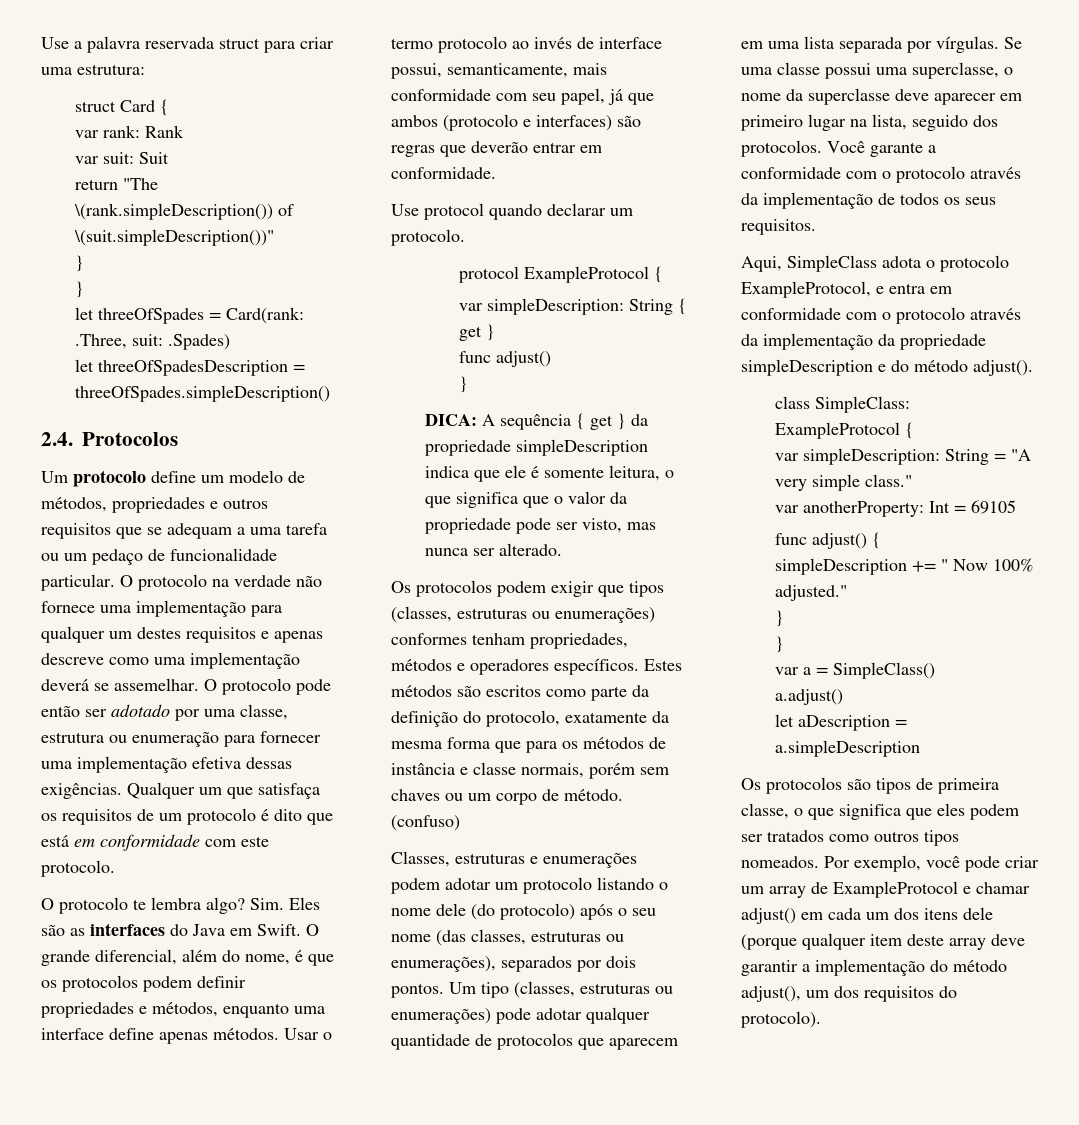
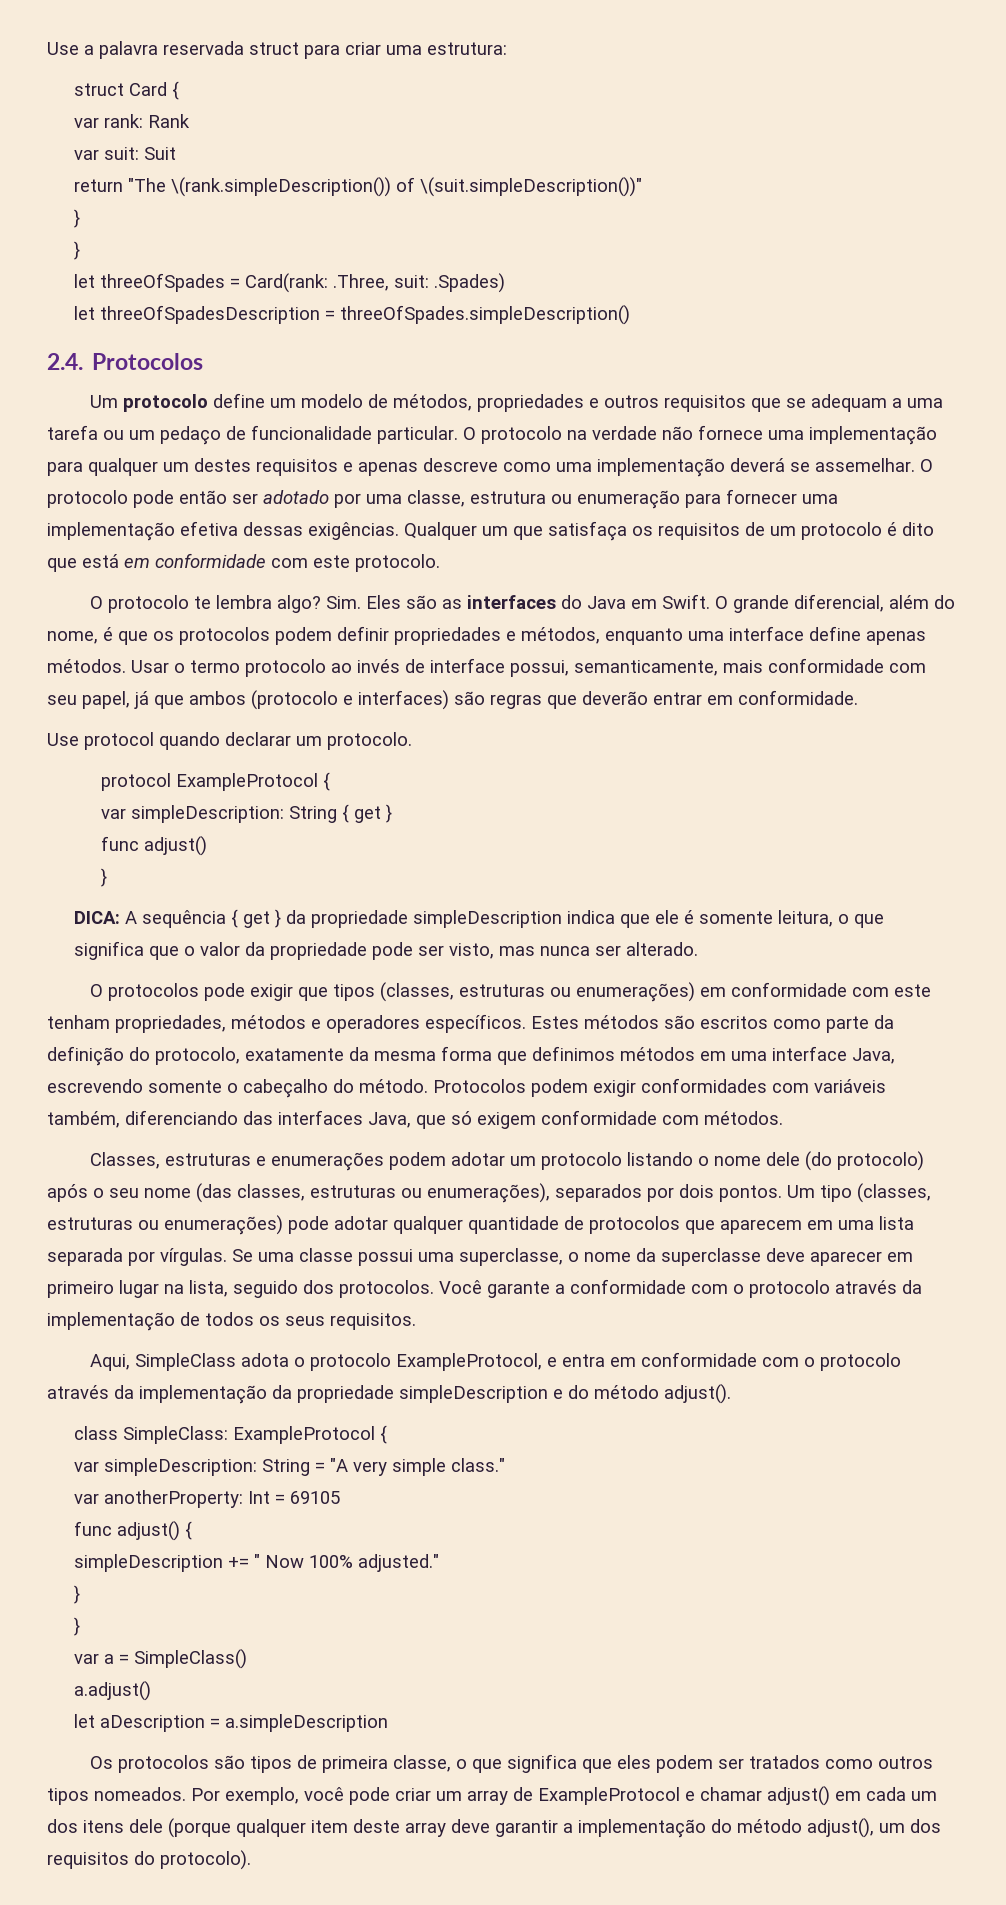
- Os protocolos podem exigir que tipos (classes, estruturas ou enumerações) conformes tenham propriedades, métodos e operadores específicos.
+ O protocolos pode exigir que tipos (classes, estruturas ou enumerações) em conformidade com este tenham propriedades, métodos e operadores específicos.
- Estes métodos são escritos como parte da definição do protocolo, exatamente da mesma forma que para os métodos de instância e classe normais, porém sem chaves ou um corpo de método. (confuso)
+ Estes métodos são escritos como parte da definição do protocolo, exatamente da mesma forma que definimos métodos em uma interface Java, escrevendo somente o cabeçalho do método. Protocolos podem exigir conformidades com variáveis também, diferenciando das interfaces Java, que só exigem conformidade com métodos.

